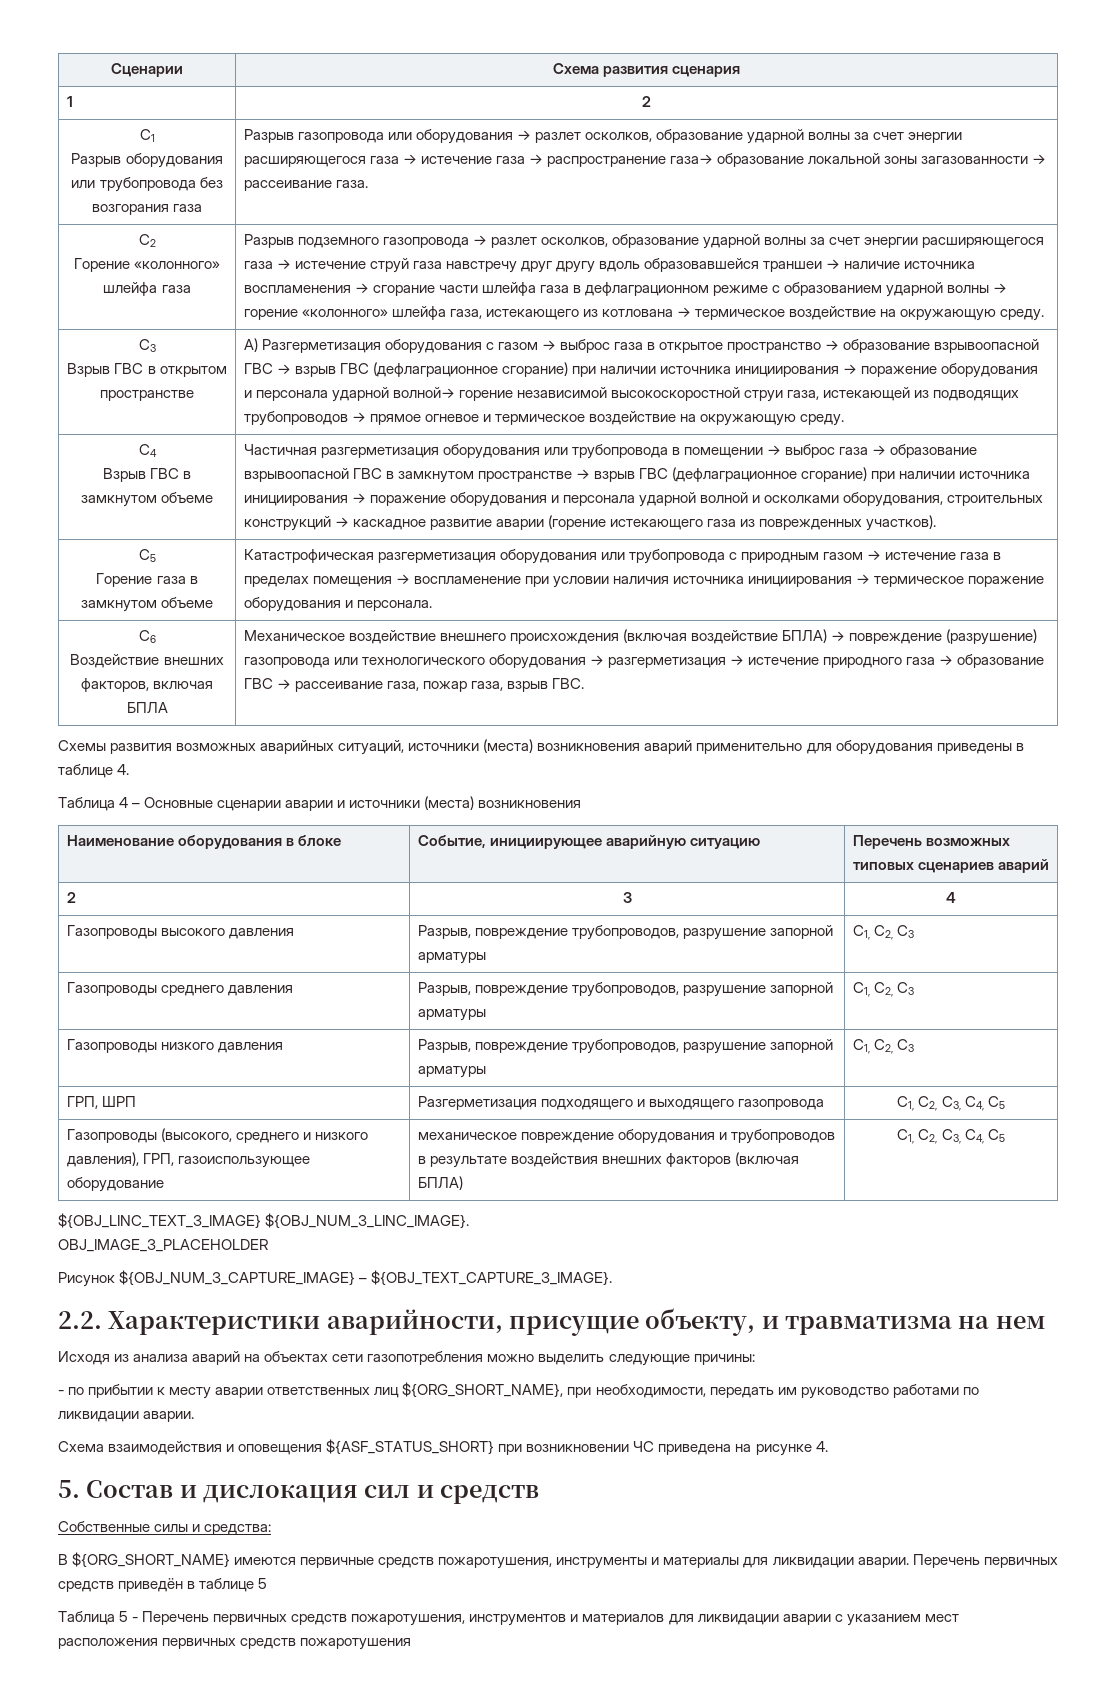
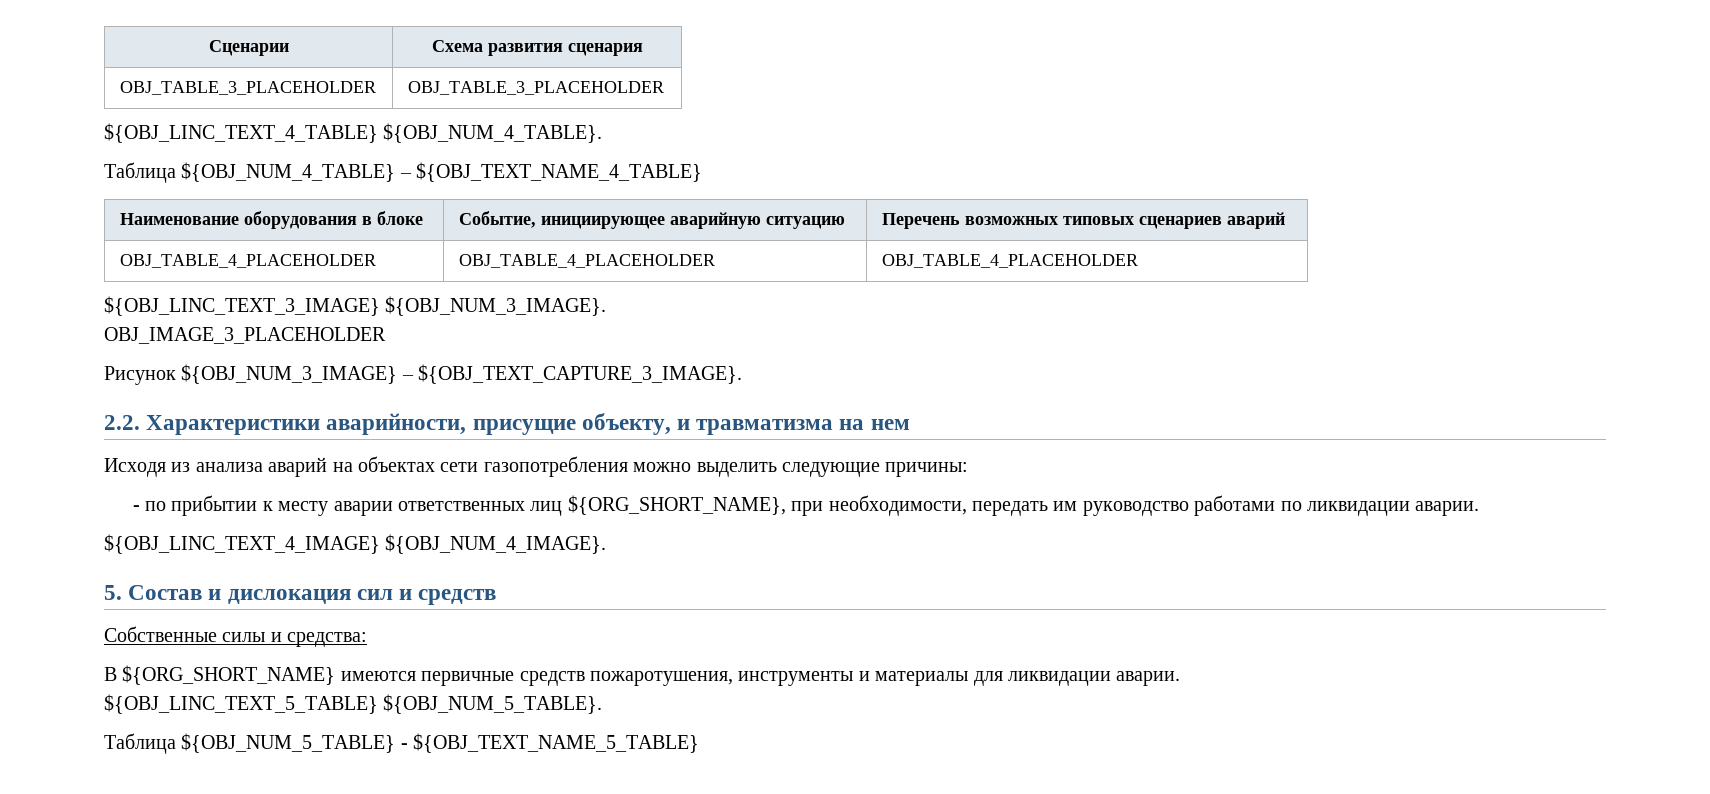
- 1 | 2
- С1
- Разрыв оборудования или трубопровода без возгорания газа | Разрыв газопровода или оборудования → разлет осколков, образование ударной волны за счет энергии расширяющегося газа → истечение газа → распространение газа→ образование локальной зоны загазованности → рассеивание газа.
- С2
- Горение «колонного» шлейфа газа | Разрыв подземного газопровода → разлет осколков, образование ударной волны за счет энергии расширяющегося газа → истечение струй газа навстречу друг другу вдоль образовавшейся траншеи → наличие источника воспламенения → сгорание части шлейфа газа в дефлаграционном режиме с образованием ударной волны → горение «колонного» шлейфа газа, истекающего из котлована → термическое воздействие на окружающую среду.
- С3
- Взрыв ГВС в открытом пространстве | А) Разгерметизация оборудования с газом → выброс газа в открытое пространство → образование взрывоопасной ГВС → взрыв ГВС (дефлаграционное сгорание) при наличии источника инициирования → поражение оборудования и персонала ударной волной→ горение независимой высокоскоростной струи газа, истекающей из подводящих трубопроводов → прямое огневое и термическое воздействие на окружающую среду.
- С4
- Взрыв ГВС в замкнутом объеме | Частичная разгерметизация оборудования или трубопровода в помещении → выброс газа → образование взрывоопасной ГВС в замкнутом пространстве → взрыв ГВС (дефлаграционное сгорание) при наличии источника инициирования → поражение оборудования и персонала ударной волной и осколками оборудования, строительных конструкций → каскадное развитие аварии (горение истекающего газа из поврежденных участков).
- С5
- Горение газа в замкнутом объеме | Катастрофическая разгерметизация оборудования или трубопровода с природным газом → истечение газа в пределах помещения → воспламенение при условии наличия источника инициирования → термическое поражение оборудования и персонала.
- C6
- Воздействие внешних факторов, включая БПЛА | Механическое воздействие внешнего происхождения (включая воздействие БПЛА) → повреждение (разрушение) газопровода или технологического оборудования → разгерметизация → истечение природного газа → образование ГВС → рассеивание газа, пожар газа, взрыв ГВС.
- Схемы развития возможных аварийных ситуаций, источники (места) возникновения аварий применительно для оборудования приведены в таблице 4.
- Таблица 4 – Основные сценарии аварии и источники (места) возникновения
+ OBJ_TABLE_3_PLACEHOLDER | OBJ_TABLE_3_PLACEHOLDER
+ ${OBJ_LINC_TEXT_4_TABLE} ${OBJ_NUM_4_TABLE}.
+ Таблица ${OBJ_NUM_4_TABLE} – ${OBJ_TEXT_NAME_4_TABLE}
- 2 | 3 | 4
- Газопроводы высокого давления | Разрыв, повреждение трубопроводов, разрушение запорной арматуры | С1, С2, С3
- Газопроводы среднего давления | Разрыв, повреждение трубопроводов, разрушение запорной арматуры | С1, С2, С3
- Газопроводы низкого давления | Разрыв, повреждение трубопроводов, разрушение запорной арматуры | С1, С2, С3
- ГРП, ШРП | Разгерметизация подходящего и выходящего газопровода | С1, С2, С3, С4, С5
- Газопроводы (высокого, среднего и низкого давления), ГРП, газоиспользующее оборудование | механическое повреждение оборудования и трубопроводов в результате воздействия внешних факторов (включая БПЛА) | С1, С2, С3, С4, С5
+ OBJ_TABLE_4_PLACEHOLDER | OBJ_TABLE_4_PLACEHOLDER | OBJ_TABLE_4_PLACEHOLDER
- ${OBJ_LINC_TEXT_3_IMAGE} ${OBJ_NUM_3_LINC_IMAGE}.
+ ${OBJ_LINC_TEXT_3_IMAGE} ${OBJ_NUM_3_IMAGE}.
- Рисунок ${OBJ_NUM_3_CAPTURE_IMAGE} – ${OBJ_TEXT_CAPTURE_3_IMAGE}.
+ Рисунок ${OBJ_NUM_3_IMAGE} – ${OBJ_TEXT_CAPTURE_3_IMAGE}.
- Схема взаимодействия и оповещения ${ASF_STATUS_SHORT} при возникновении ЧС приведена на рисунке 4.
+ ${OBJ_LINC_TEXT_4_IMAGE} ${OBJ_NUM_4_IMAGE}.
- В ${ORG_SHORT_NAME} имеются первичные средств пожаротушения, инструменты и материалы для ликвидации аварии. Перечень первичных средств приведён в таблице 5
- Таблица 5 - Перечень первичных средств пожаротушения, инструментов и материалов для ликвидации аварии с указанием мест расположения первичных средств пожаротушения
+ В ${ORG_SHORT_NAME} имеются первичные средств пожаротушения, инструменты и материалы для ликвидации аварии.
+ ${OBJ_LINC_TEXT_5_TABLE} ${OBJ_NUM_5_TABLE}.
+ Таблица ${OBJ_NUM_5_TABLE} - ${OBJ_TEXT_NAME_5_TABLE}

